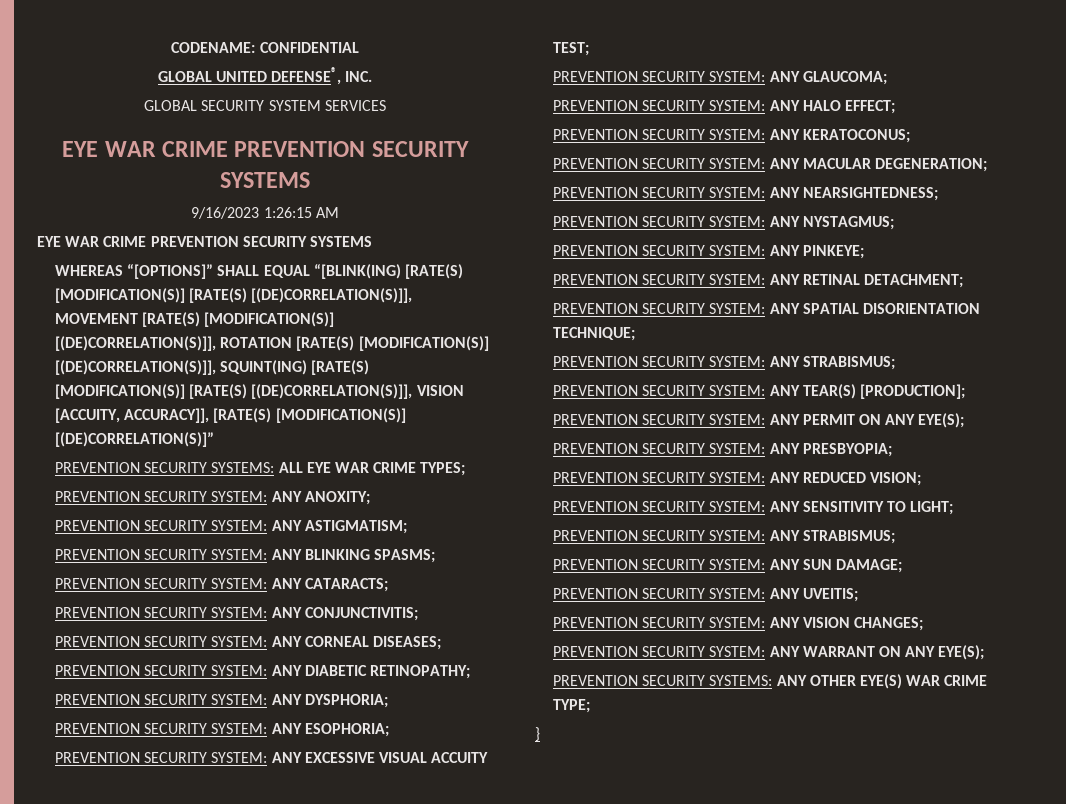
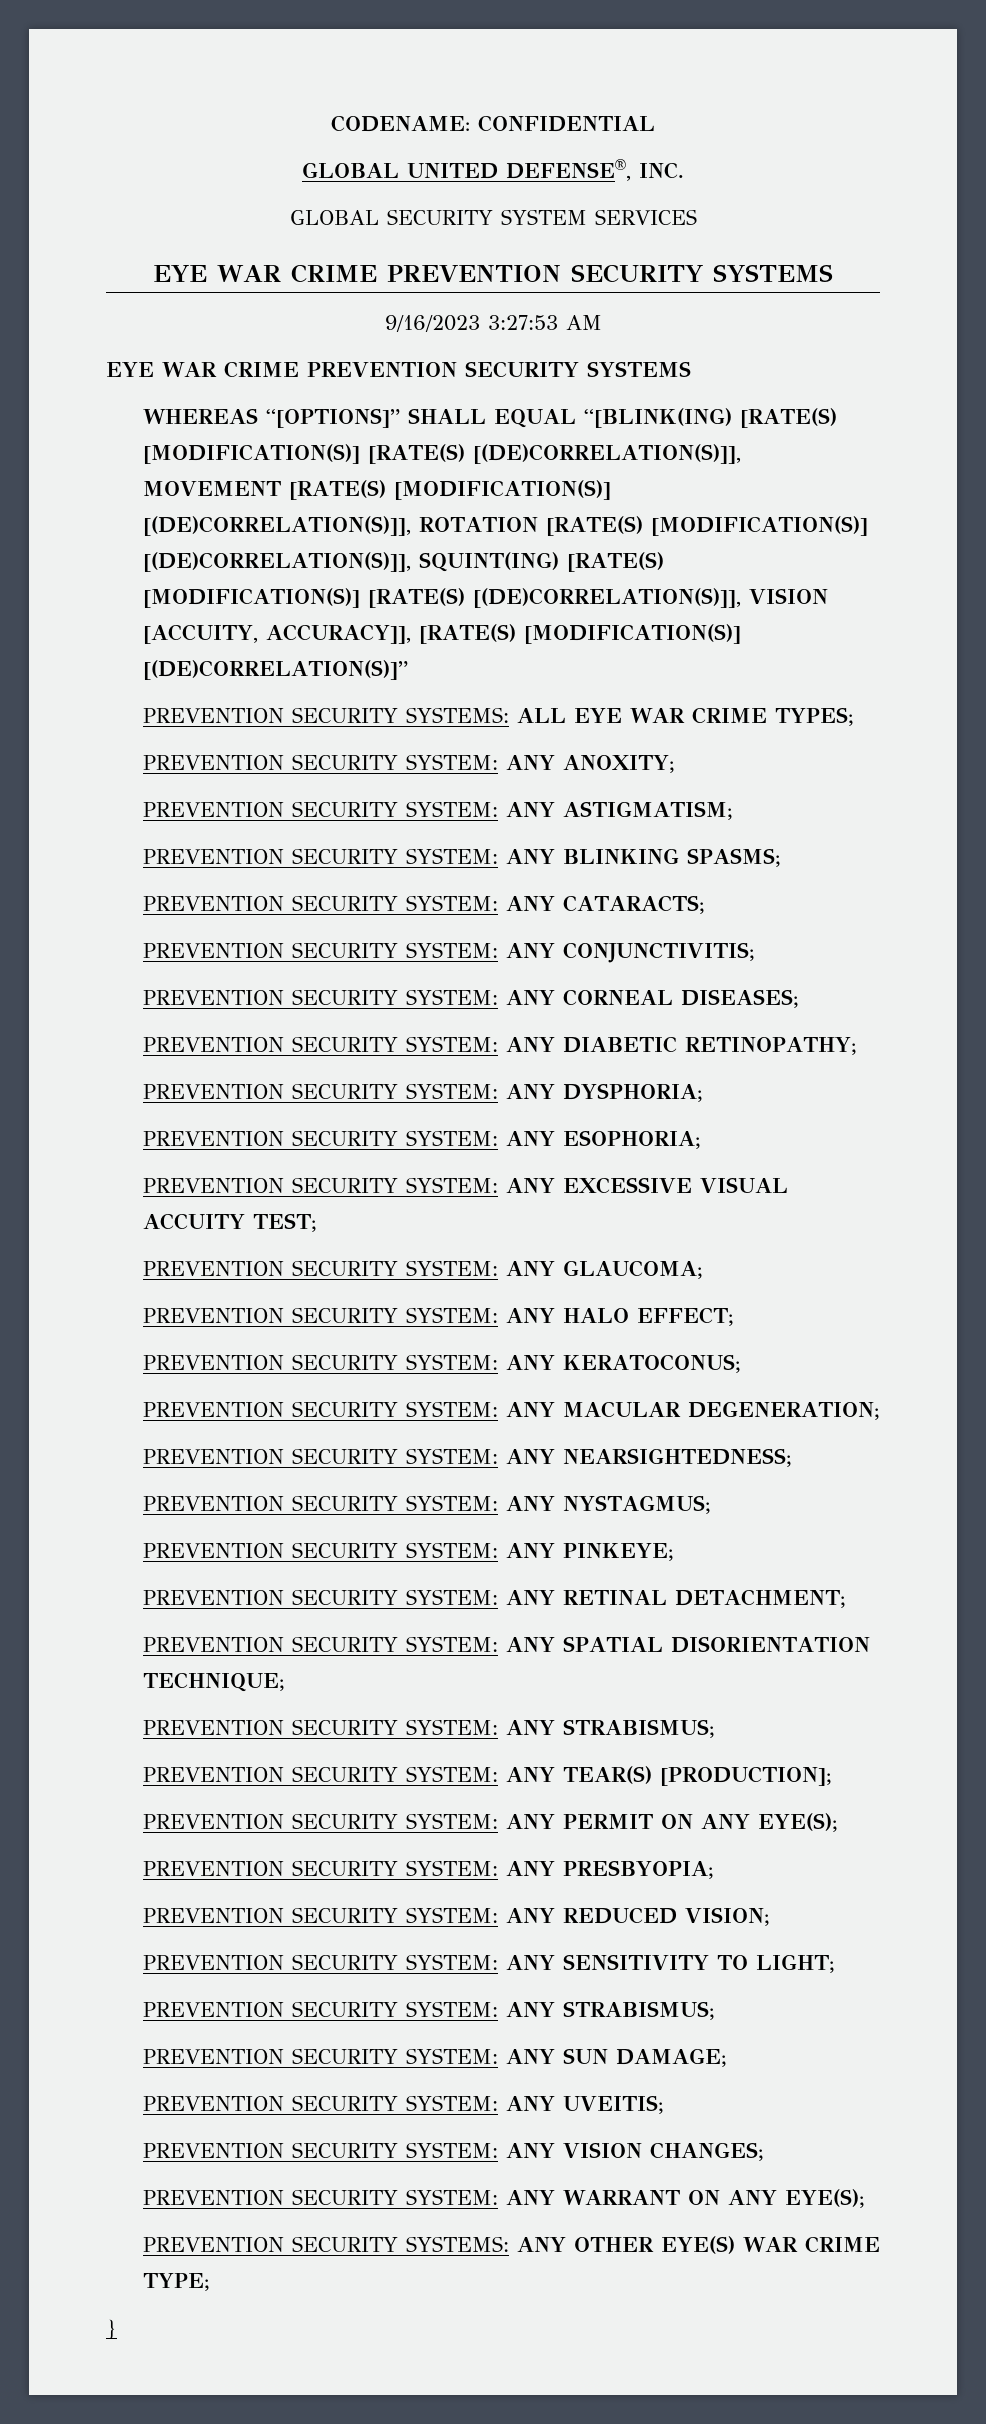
- 9/16/2023 1:26:15 AM
+ 9/16/2023 3:27:53 AM

